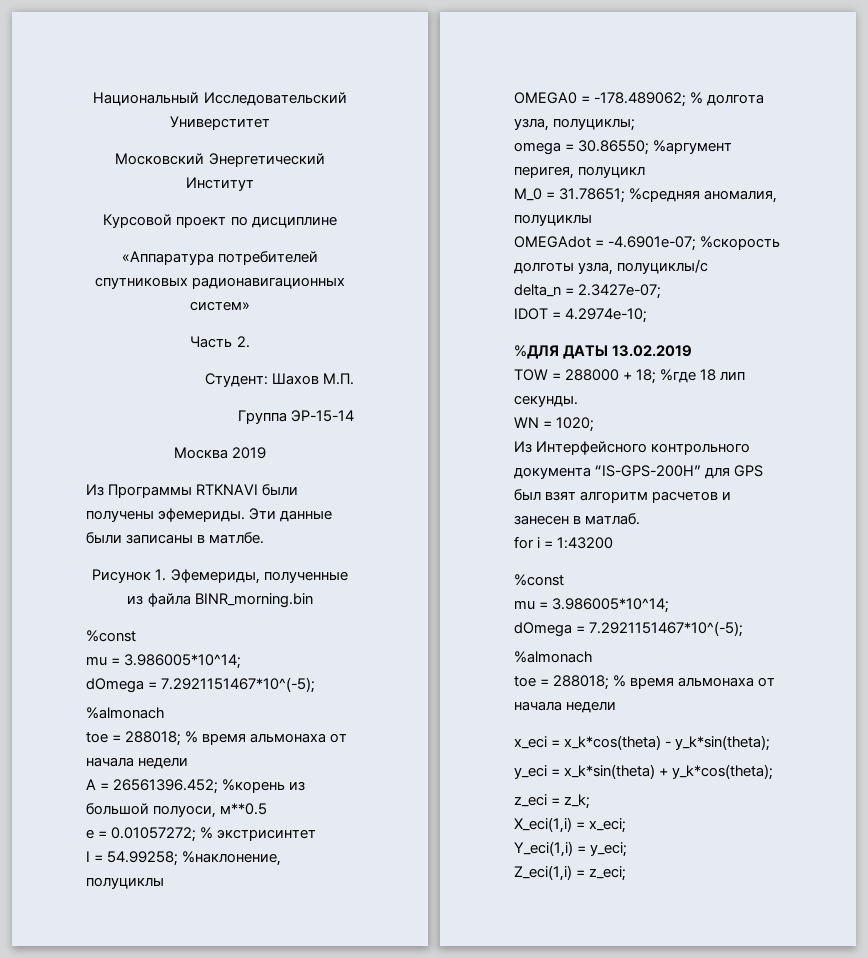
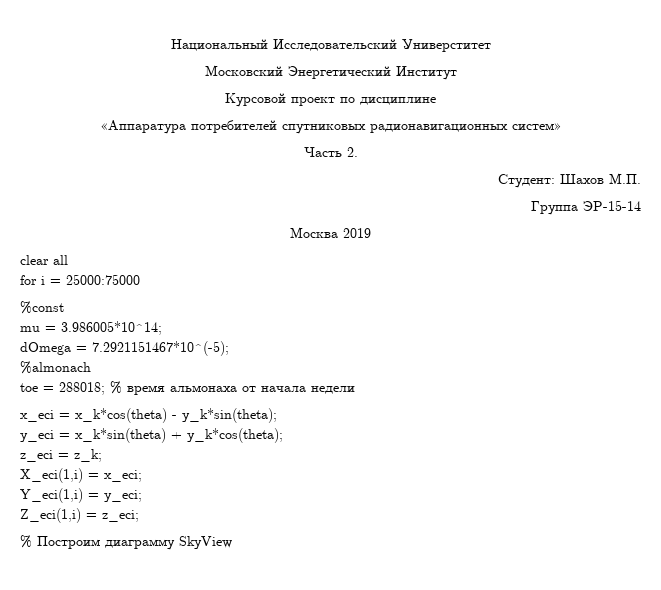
- Из Программы RTKNAVI были получены эфемериды. Эти данные были записаны в матлбе.
- Рисунок 1. Эфемериды, полученные из файла BINR_morning.bin
- %const
- mu = 3.986005*10^14;
- dOmega = 7.2921151467*10^(-5);
- %almonach
- toe = 288018; % время альмонаха от начала недели
- A = 26561396.452; %корень из большой полуоси, м**0.5
- e = 0.01057272; % экстрисинтет
- I = 54.99258; %наклонение, полуциклы
- OMEGA0 = -178.489062; % долгота узла, полуциклы;
- omega = 30.86550; %аргумент перигея, полуцикл
- M_0 = 31.78651; %средняя аномалия, полуциклы
- OMEGAdot = -4.6901e-07; %скорость долготы узла, полуциклы/c
- delta_n = 2.3427e-07;
- IDOT = 4.2974e-10;
- %ДЛЯ ДАТЫ 13.02.2019
- TOW = 288000 + 18; %где 18 лип секунды.
- WN = 1020;
- Из Интерфейсного контрольного документа “IS-GPS-200H” для GPS был взят алгоритм расчетов и занесен в матлаб.
+ clear all
- for i = 1:43200
+ for i = 25000:75000
+ % Построим диаграмму SkyView

